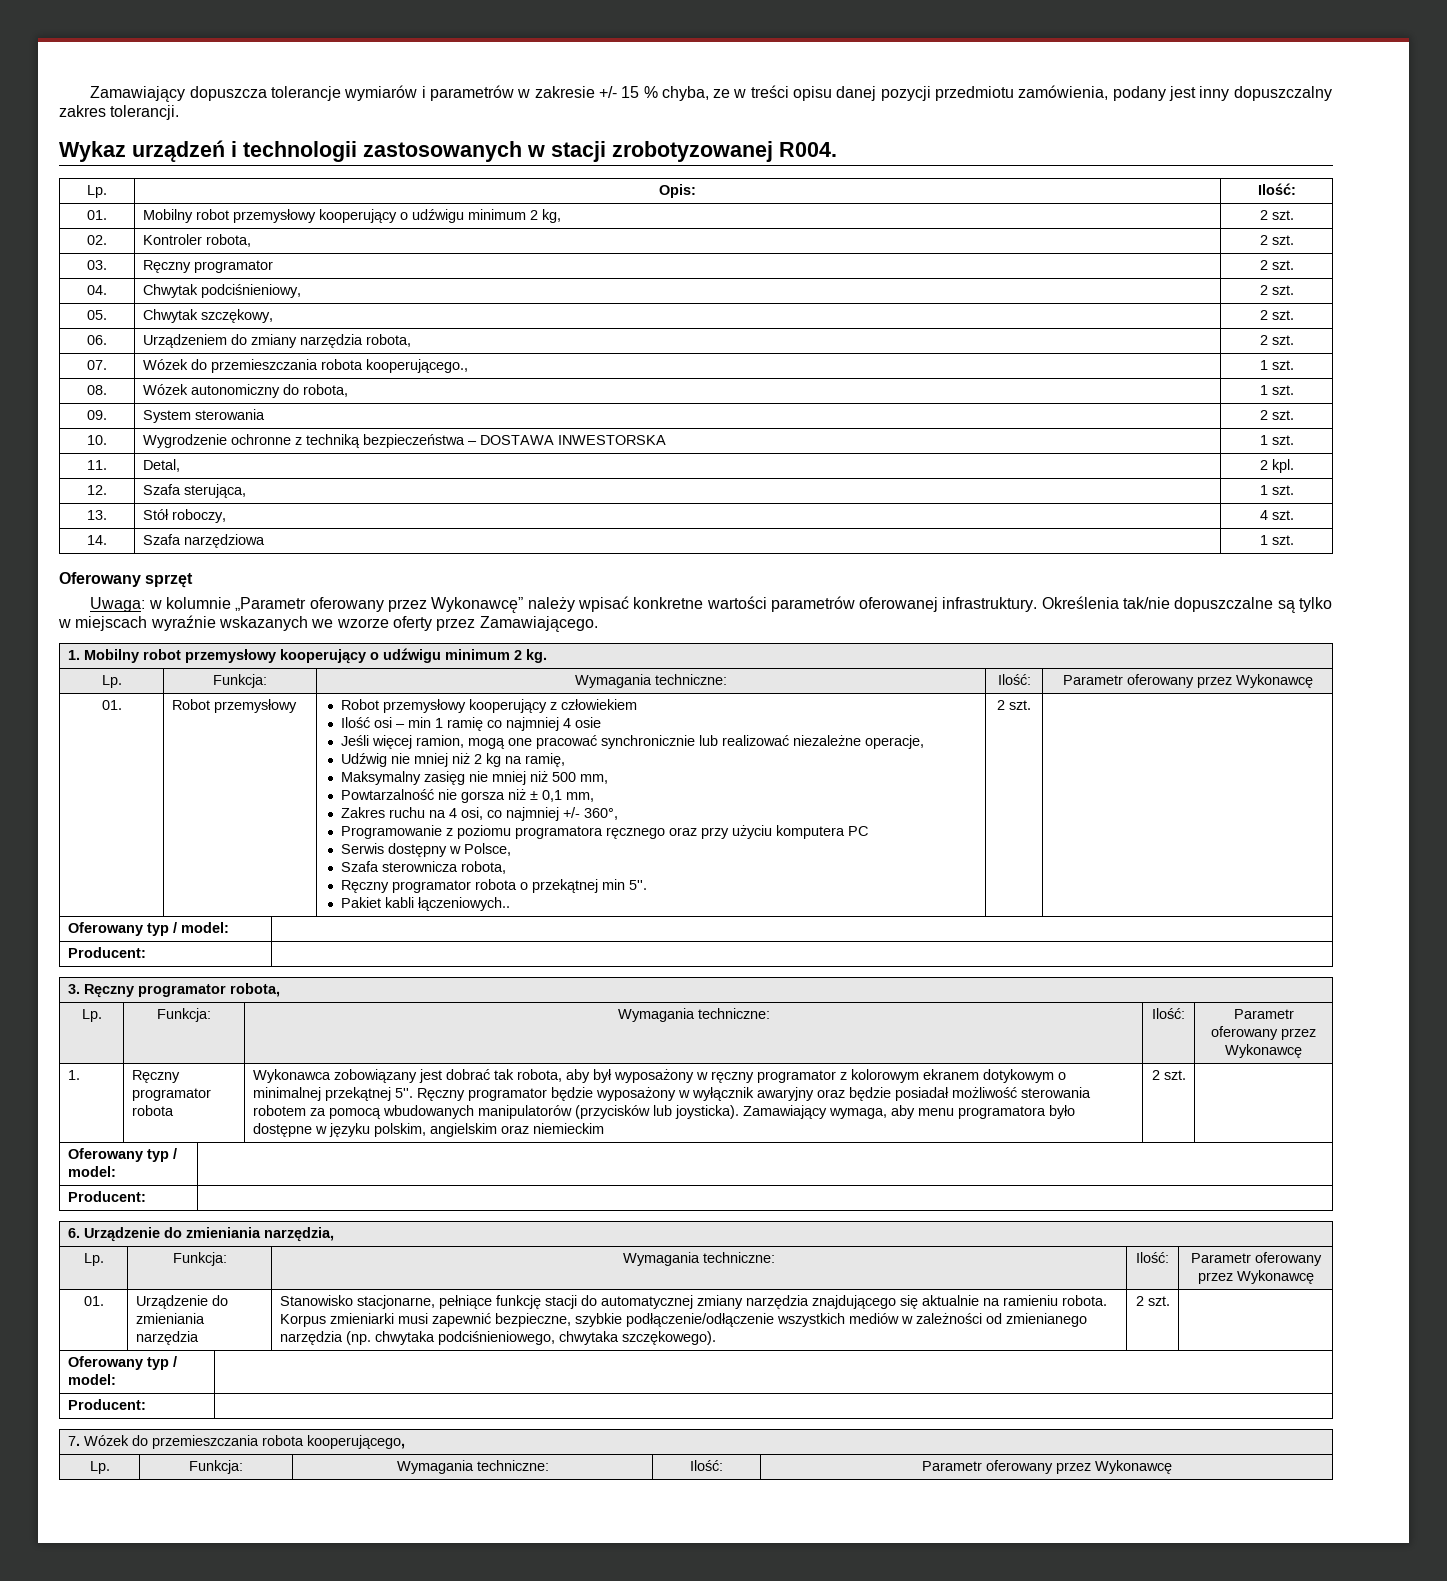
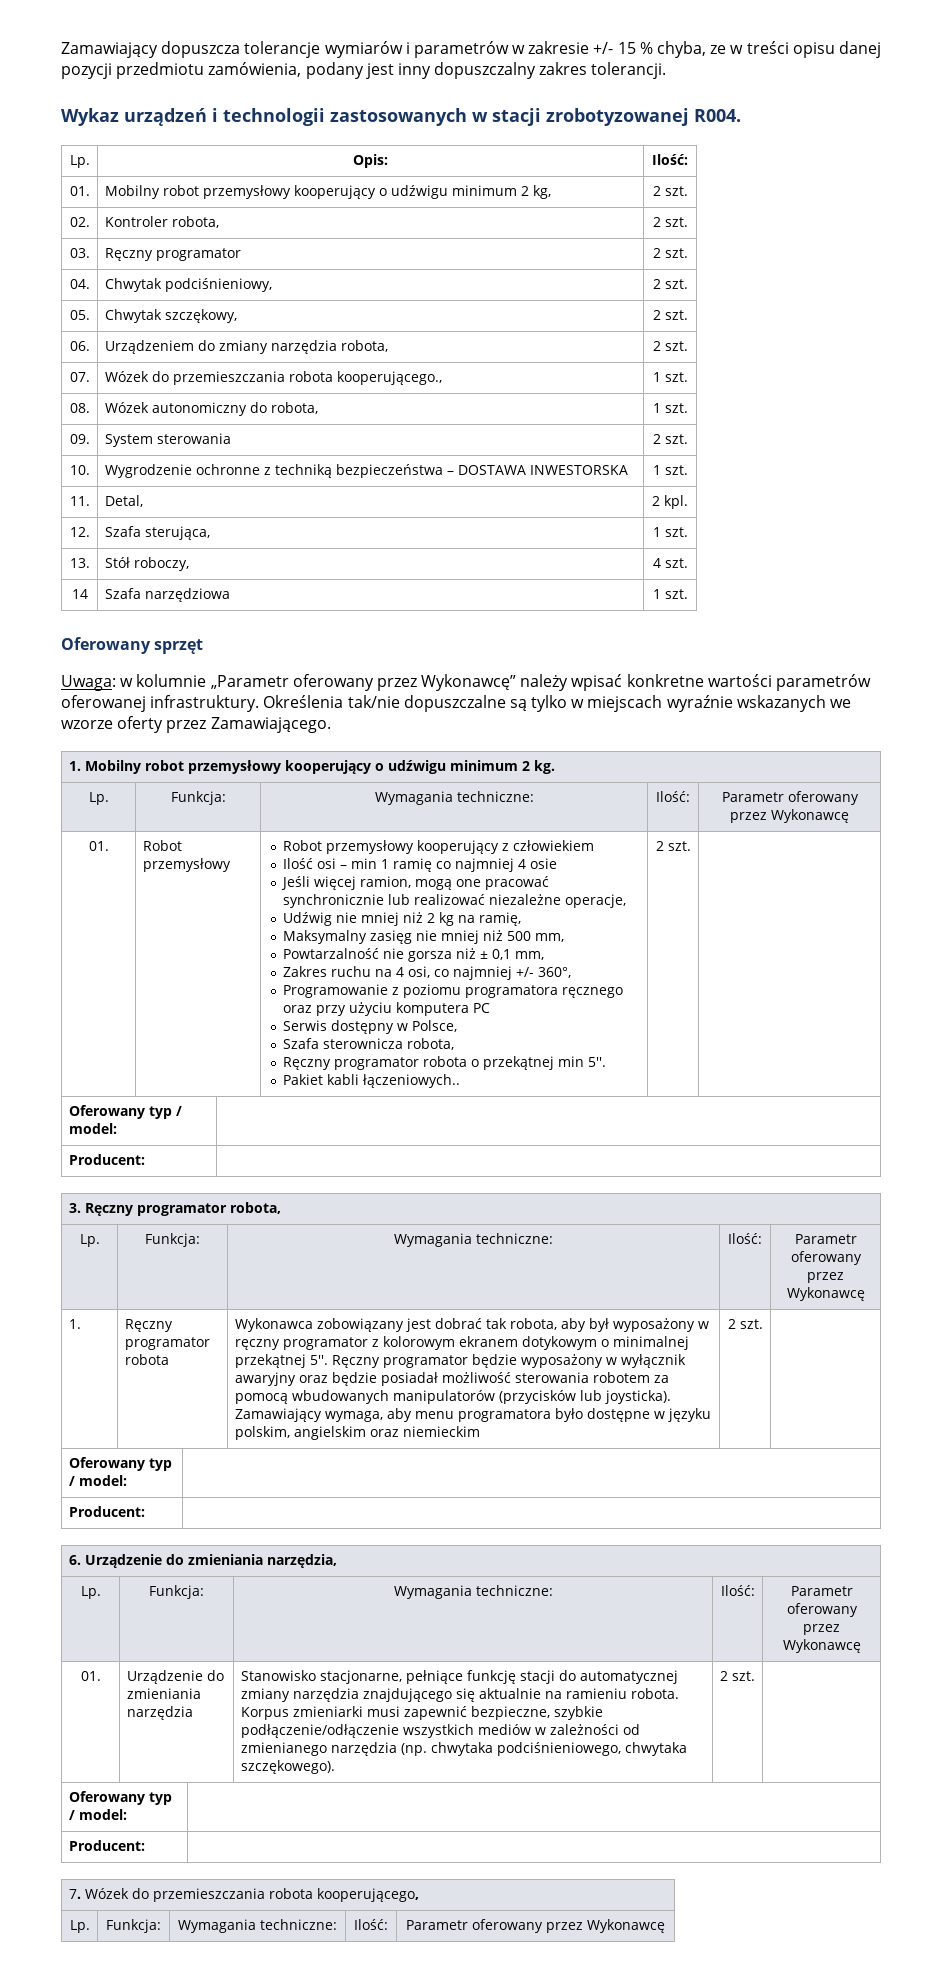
- 14. | Szafa narzędziowa | 1 szt.
+ 14 | Szafa narzędziowa | 1 szt.

